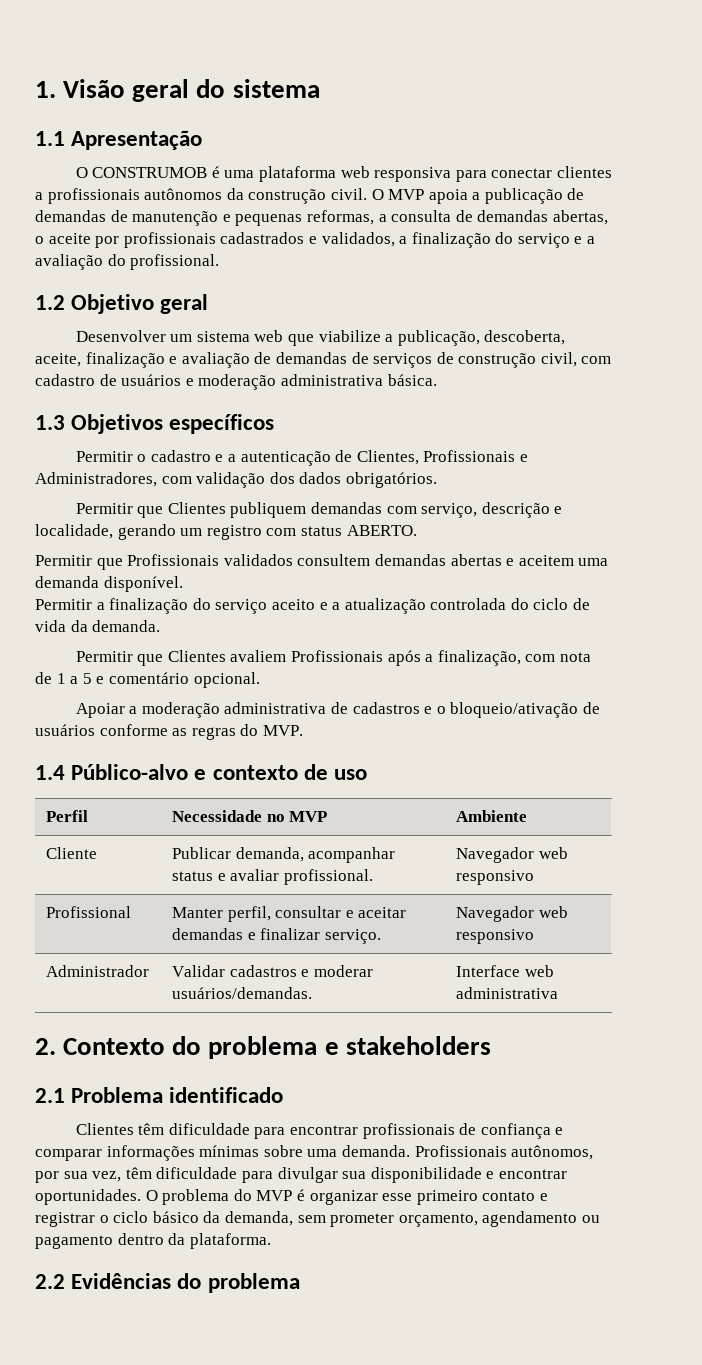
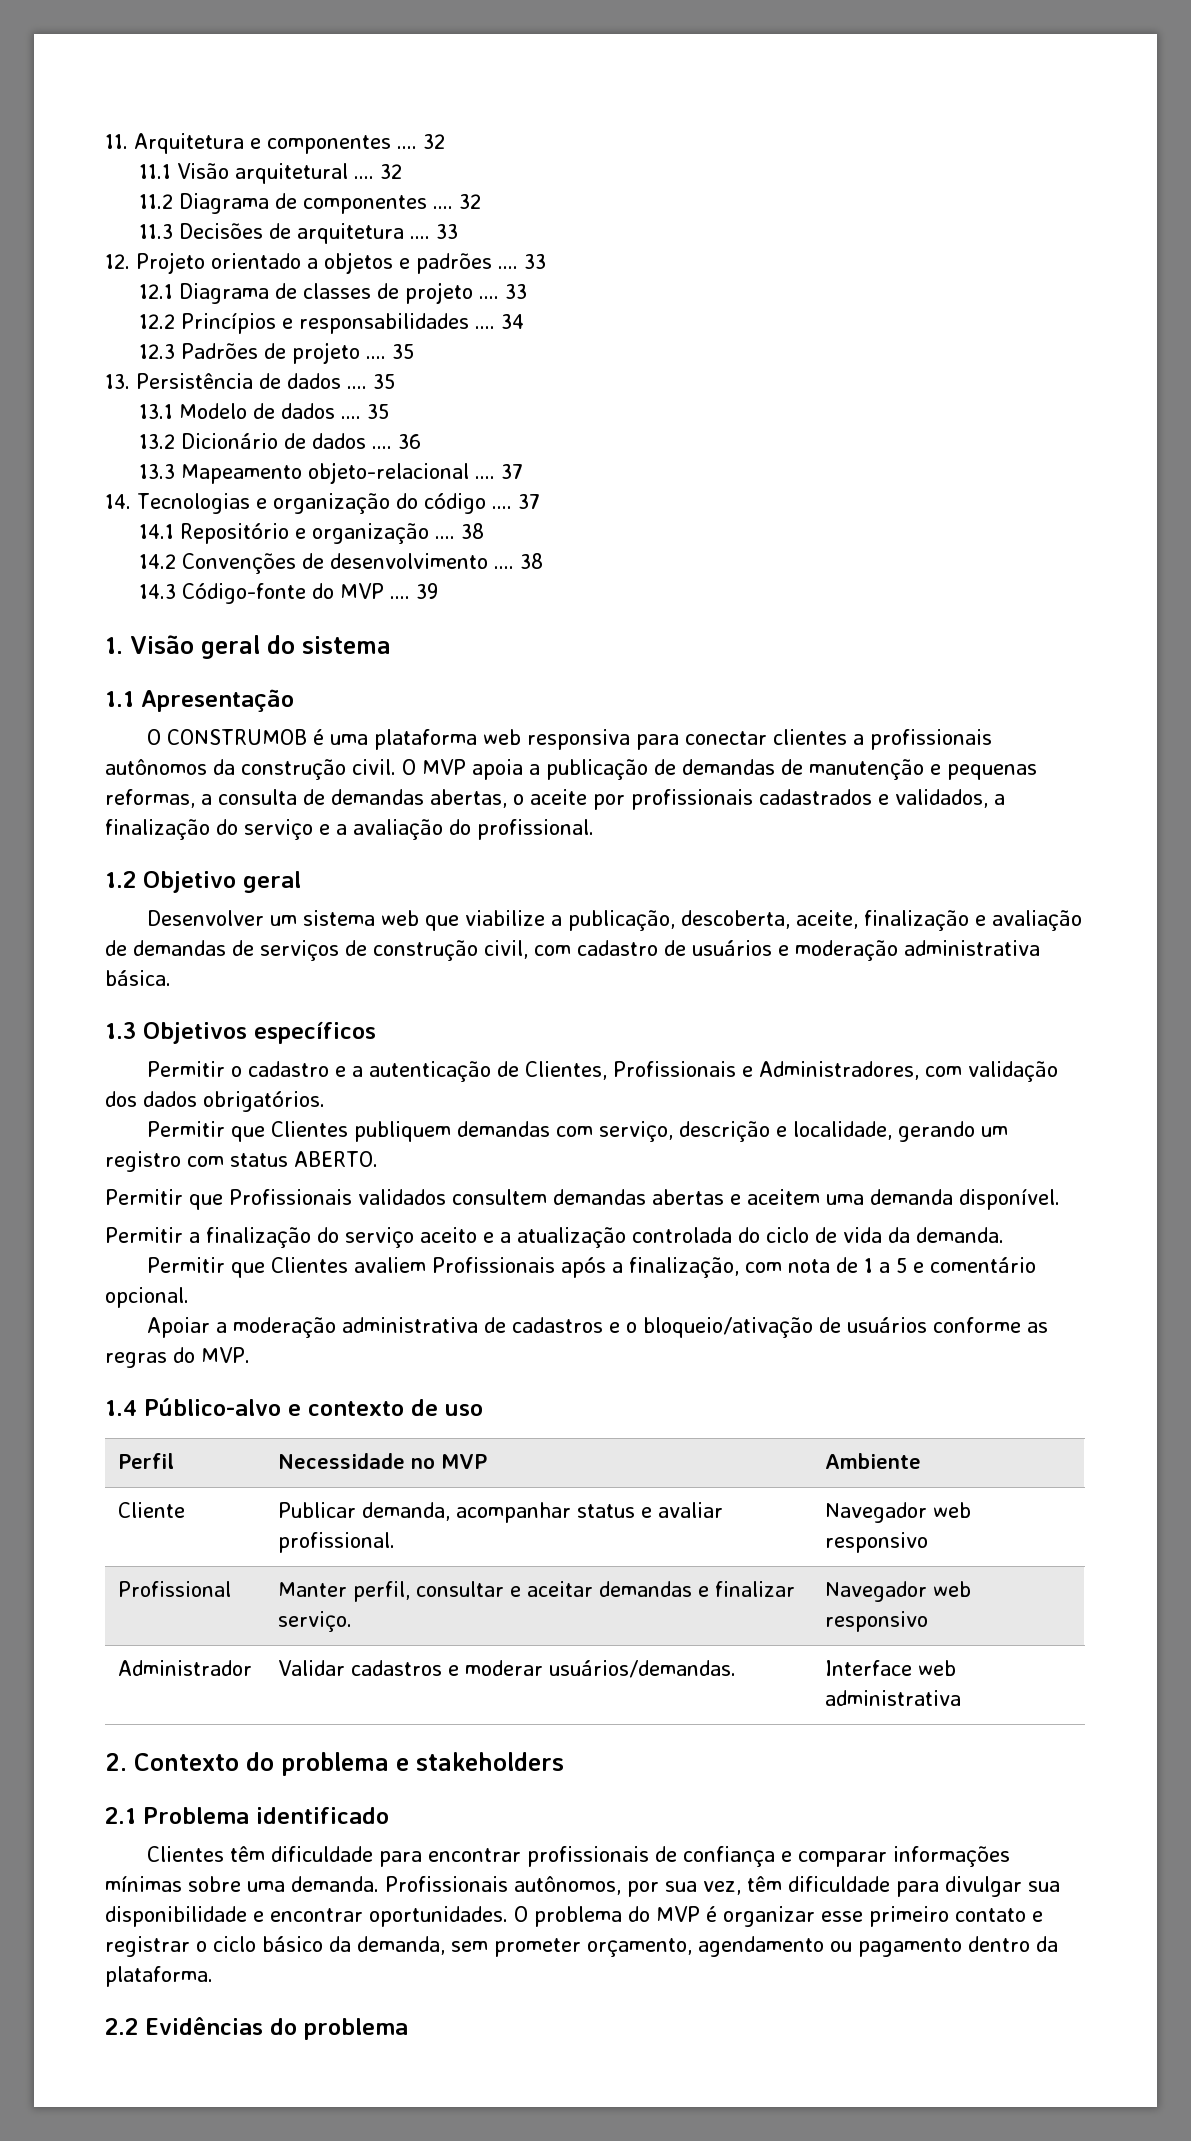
+ 11. Arquitetura e componentes .... 32
+ 11.1 Visão arquitetural .... 32
+ 11.2 Diagrama de componentes .... 32
+ 11.3 Decisões de arquitetura .... 33
+ 12. Projeto orientado a objetos e padrões .... 33
+ 12.1 Diagrama de classes de projeto .... 33
+ 12.2 Princípios e responsabilidades .... 34
+ 12.3 Padrões de projeto .... 35
+ 13. Persistência de dados .... 35
+ 13.1 Modelo de dados .... 35
+ 13.2 Dicionário de dados .... 36
+ 13.3 Mapeamento objeto-relacional .... 37
+ 14. Tecnologias e organização do código .... 37
+ 14.1 Repositório e organização .... 38
+ 14.2 Convenções de desenvolvimento .... 38
+ 14.3 Código-fonte do MVP .... 39

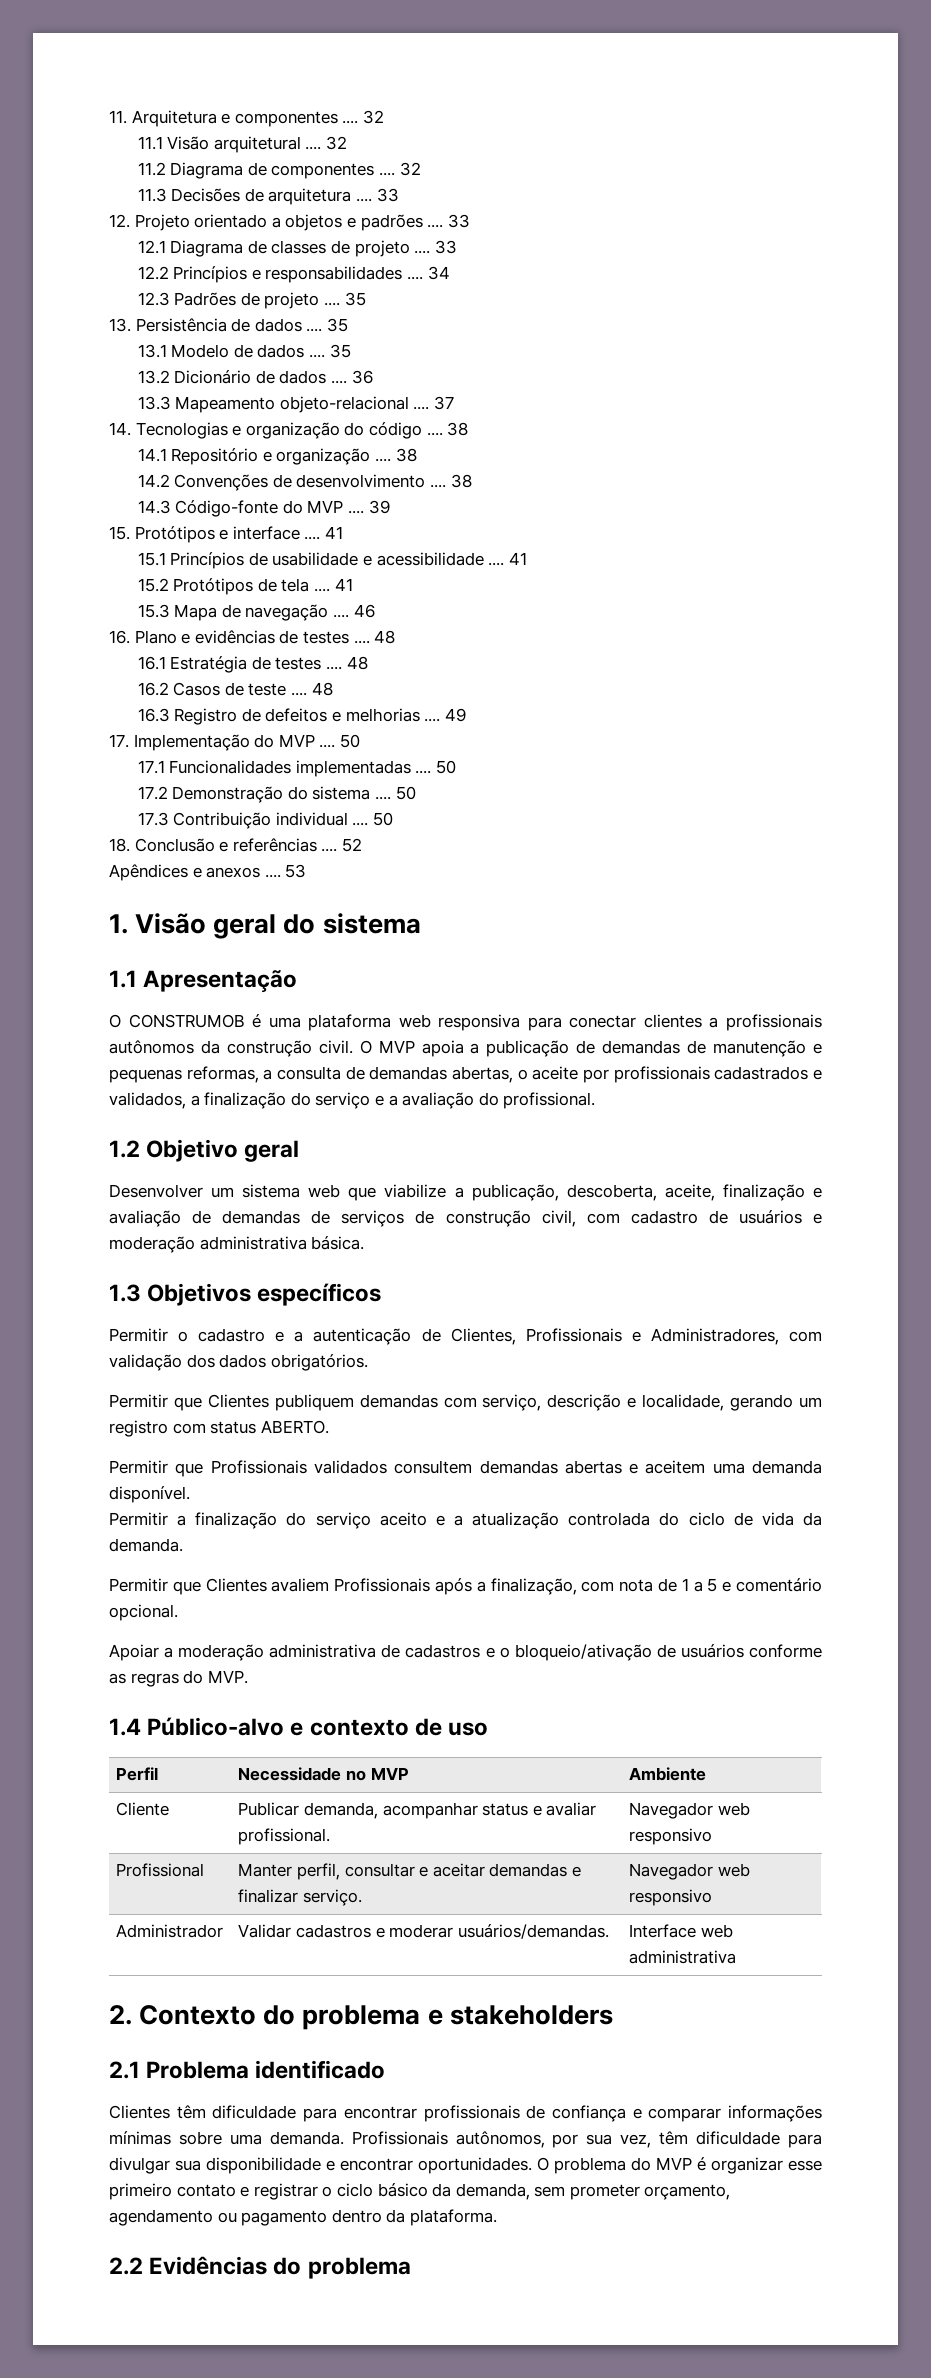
- 14. Tecnologias e organização do código .... 37
+ 14. Tecnologias e organização do código .... 38
+ 15. Protótipos e interface .... 41
+ 15.1 Princípios de usabilidade e acessibilidade .... 41
+ 15.2 Protótipos de tela .... 41
+ 15.3 Mapa de navegação .... 46
+ 16. Plano e evidências de testes .... 48
+ 16.1 Estratégia de testes .... 48
+ 16.2 Casos de teste .... 48
+ 16.3 Registro de defeitos e melhorias .... 49
+ 17. Implementação do MVP .... 50
+ 17.1 Funcionalidades implementadas .... 50
+ 17.2 Demonstração do sistema .... 50
+ 17.3 Contribuição individual .... 50
+ 18. Conclusão e referências .... 52
+ Apêndices e anexos .... 53

